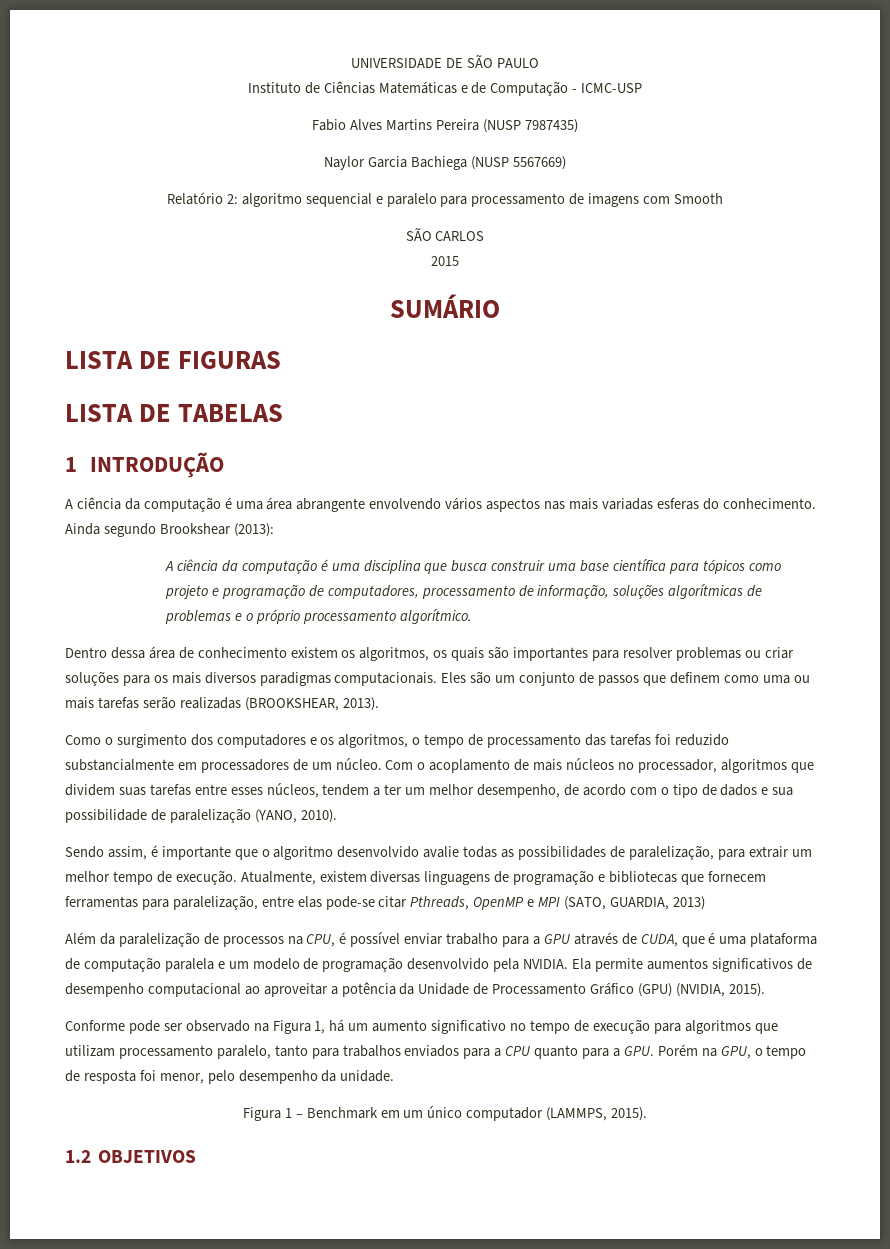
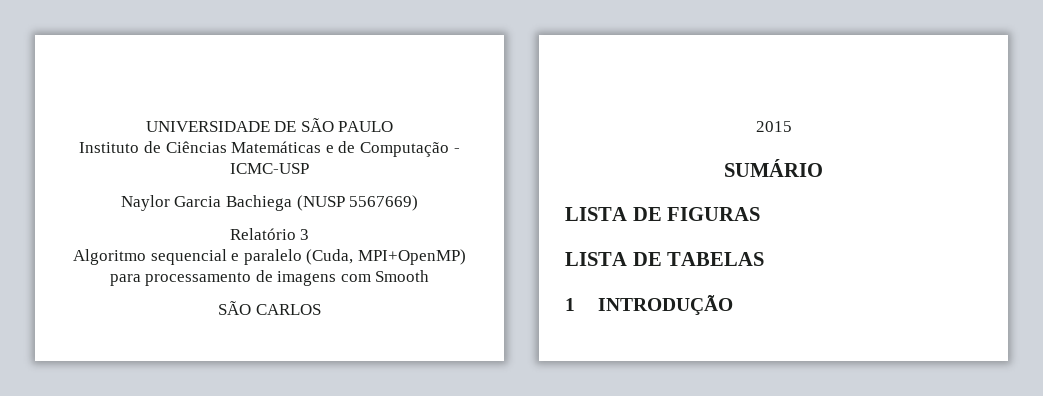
- Fabio Alves Martins Pereira (NUSP 7987435)
- Relatório 2: algoritmo sequencial e paralelo para processamento de imagens com Smooth
+ Relatório 3
+ Algoritmo sequencial e paralelo (Cuda, MPI+OpenMP) para processamento de imagens com Smooth
- A ciência da computação é uma área abrangente envolvendo vários aspectos nas mais variadas esferas do conhecimento. Ainda segundo Brookshear (2013):
- A ciência da computação é uma disciplina que busca construir uma base científica para tópicos como projeto e programação de computadores, processamento de informação, soluções algorítmicas de problemas e o próprio processamento algorítmico.
- Dentro dessa área de conhecimento existem os algoritmos, os quais são importantes para resolver problemas ou criar soluções para os mais diversos paradigmas computacionais. Eles são um conjunto de passos que definem como uma ou mais tarefas serão realizadas (BROOKSHEAR, 2013).
- Como o surgimento dos computadores e os algoritmos, o tempo de processamento das tarefas foi reduzido substancialmente em processadores de um núcleo. Com o acoplamento de mais núcleos no processador, algoritmos que dividem suas tarefas entre esses núcleos, tendem a ter um melhor desempenho, de acordo com o tipo de dados e sua possibilidade de paralelização (YANO, 2010).
- Sendo assim, é importante que o algoritmo desenvolvido avalie todas as possibilidades de paralelização, para extrair um melhor tempo de execução. Atualmente, existem diversas linguagens de programação e bibliotecas que fornecem ferramentas para paralelização, entre elas pode-se citar Pthreads, OpenMP e MPI (SATO, GUARDIA, 2013)
- Além da paralelização de processos na CPU, é possível enviar trabalho para a GPU através de CUDA, que é uma plataforma de computação paralela e um modelo de programação desenvolvido pela NVIDIA. Ela permite aumentos significativos de desempenho computacional ao aproveitar a potência da Unidade de Processamento Gráfico (GPU) (NVIDIA, 2015).
- Conforme pode ser observado na Figura 1, há um aumento significativo no tempo de execução para algoritmos que utilizam processamento paralelo, tanto para trabalhos enviados para a CPU quanto para a GPU. Porém na GPU, o tempo de resposta foi menor, pelo desempenho da unidade.
- Figura 1 – Benchmark em um único computador (LAMMPS, 2015).
- 1.2 OBJETIVOS

